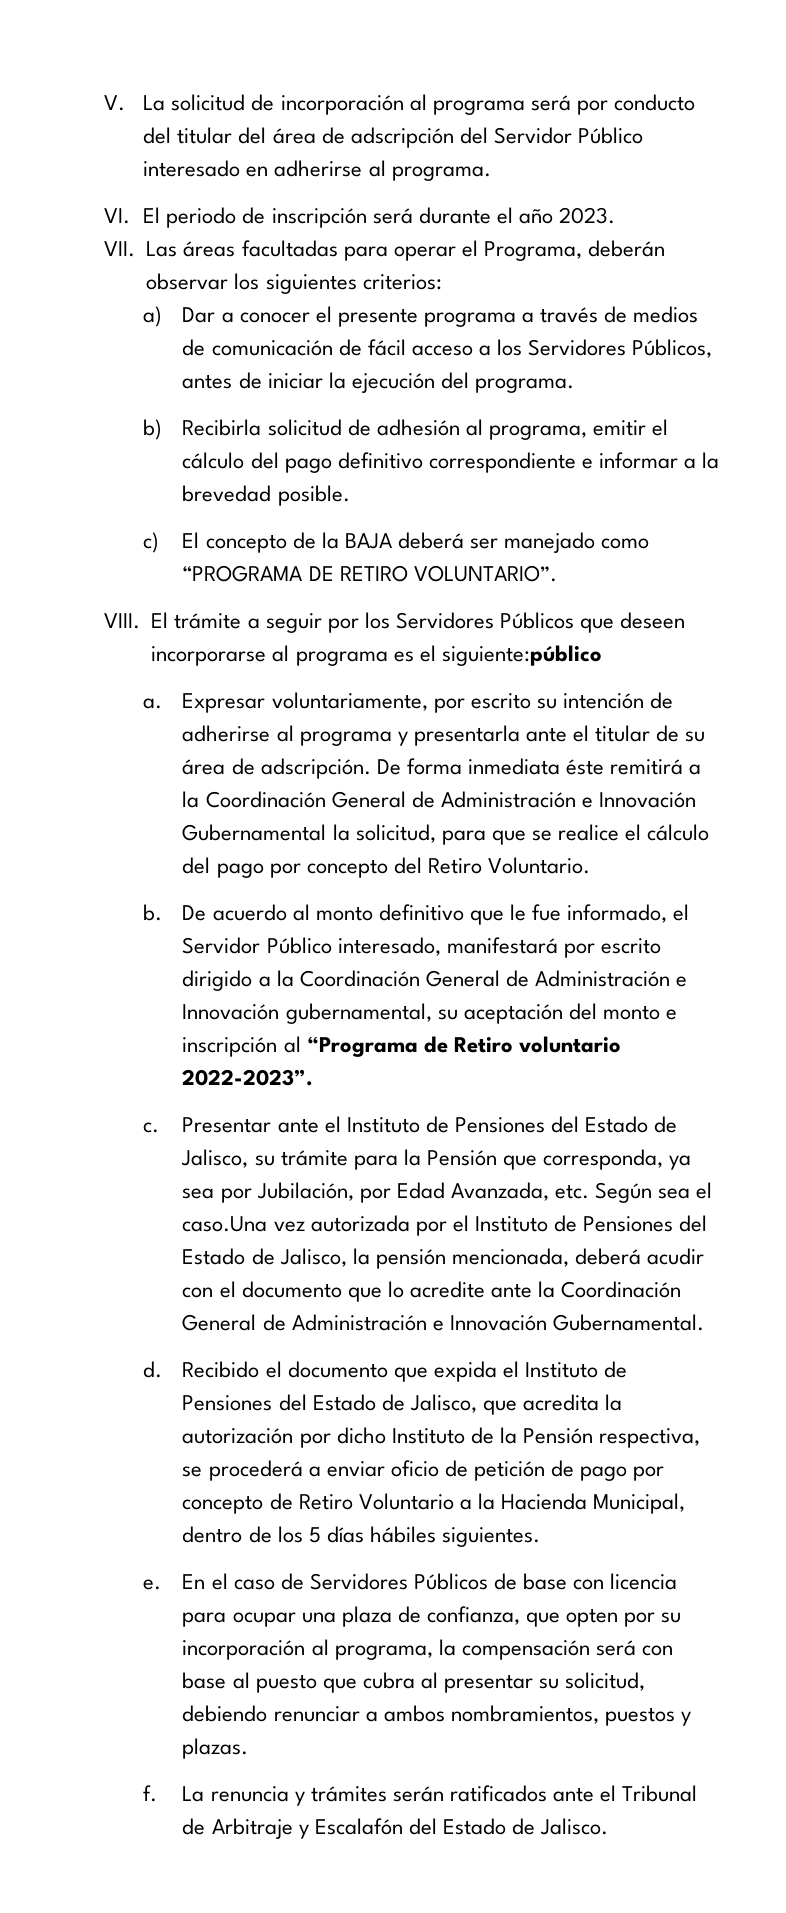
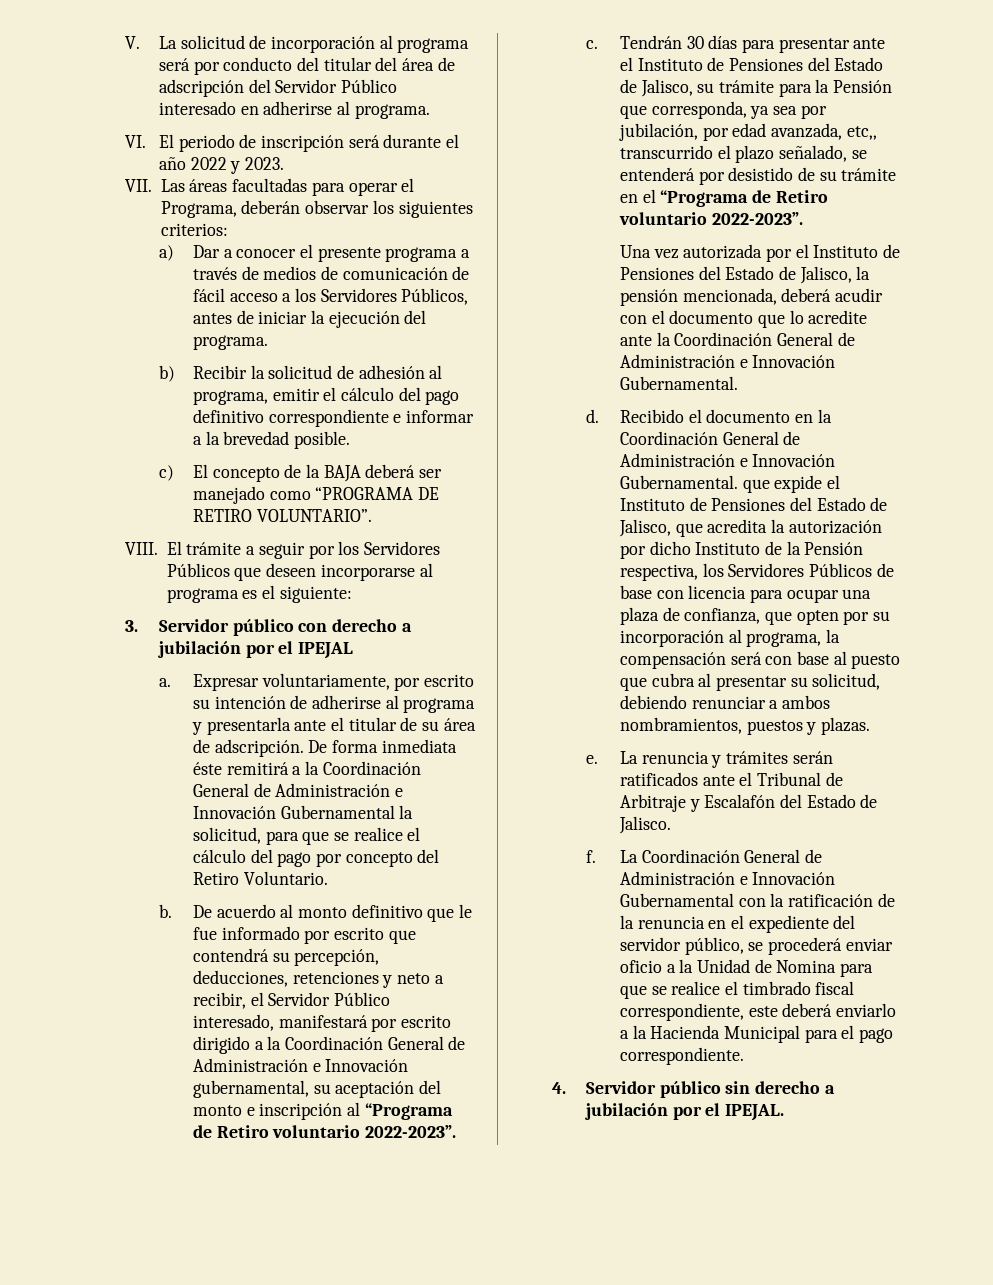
- VI. El periodo de inscripción será durante el año 2023.
+ VI. El periodo de inscripción será durante el año 2022 y 2023.
- b) Recibirla solicitud de adhesión al programa, emitir el cálculo del pago definitivo correspondiente e informar a la brevedad posible.
+ b) Recibir la solicitud de adhesión al programa, emitir el cálculo del pago definitivo correspondiente e informar a la brevedad posible.
- El trámite a seguir por los Servidores Públicos que deseen incorporarse al programa es el siguiente:público
+ El trámite a seguir por los Servidores Públicos que deseen incorporarse al programa es el siguiente:
+ 3. Servidor público con derecho a jubilación por el IPEJAL
- De acuerdo al monto definitivo que le fue informado, el Servidor Público interesado, manifestará por escrito dirigido a la Coordinación General de Administración e Innovación gubernamental, su aceptación del monto e inscripción al “Programa de Retiro voluntario 2022-2023”.
+ De acuerdo al monto definitivo que le fue informado por escrito que contendrá su percepción, deducciones, retenciones y neto a recibir, el Servidor Público interesado, manifestará por escrito dirigido a la Coordinación General de Administración e Innovación gubernamental, su aceptación del monto e inscripción al “Programa de Retiro voluntario 2022-2023”.
- Presentar ante el Instituto de Pensiones del Estado de Jalisco, su trámite para la Pensión que corresponda, ya sea por Jubilación, por Edad Avanzada, etc. Según sea el caso.Una vez autorizada por el Instituto de Pensiones del Estado de Jalisco, la pensión mencionada, deberá acudir con el documento que lo acredite ante la Coordinación General de Administración e Innovación Gubernamental.
+ Tendrán 30 días para presentar ante el Instituto de Pensiones del Estado de Jalisco, su trámite para la Pensión que corresponda, ya sea por jubilación, por edad avanzada, etc,, transcurrido el plazo señalado, se entenderá por desistido de su trámite en el “Programa de Retiro voluntario 2022-2023”.
+ Una vez autorizada por el Instituto de Pensiones del Estado de Jalisco, la pensión mencionada, deberá acudir con el documento que lo acredite ante la Coordinación General de Administración e Innovación Gubernamental.
- Recibido el documento que expida el Instituto de Pensiones del Estado de Jalisco, que acredita la autorización por dicho Instituto de la Pensión respectiva, se procederá a enviar oficio de petición de pago por concepto de Retiro Voluntario a la Hacienda Municipal, dentro de los 5 días hábiles siguientes.
- e. En el caso de Servidores Públicos de base con licencia para ocupar una plaza de confianza, que opten por su incorporación al programa, la compensación será con base al puesto que cubra al presentar su solicitud, debiendo renunciar a ambos nombramientos, puestos y plazas.
+ Recibido el documento en la Coordinación General de Administración e Innovación Gubernamental. que expide el Instituto de Pensiones del Estado de Jalisco, que acredita la autorización por dicho Instituto de la Pensión respectiva, los Servidores Públicos de base con licencia para ocupar una plaza de confianza, que opten por su incorporación al programa, la compensación será con base al puesto que cubra al presentar su solicitud, debiendo renunciar a ambos nombramientos, puestos y plazas.
- f.
+ e.
+ f. La Coordinación General de Administración e Innovación Gubernamental con la ratificación de la renuncia en el expediente del servidor público, se procederá enviar oficio a la Unidad de Nomina para que se realice el timbrado fiscal correspondiente, este deberá enviarlo a la Hacienda Municipal para el pago correspondiente.
+ 4. Servidor público sin derecho a jubilación por el IPEJAL.

